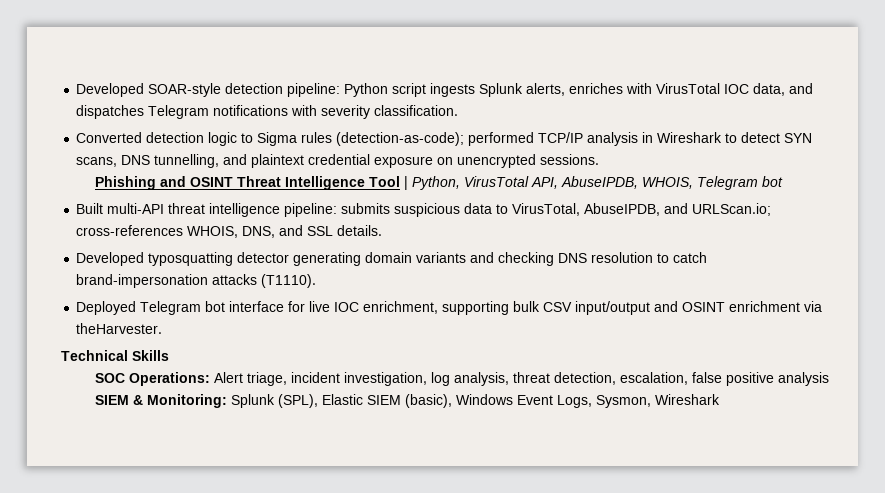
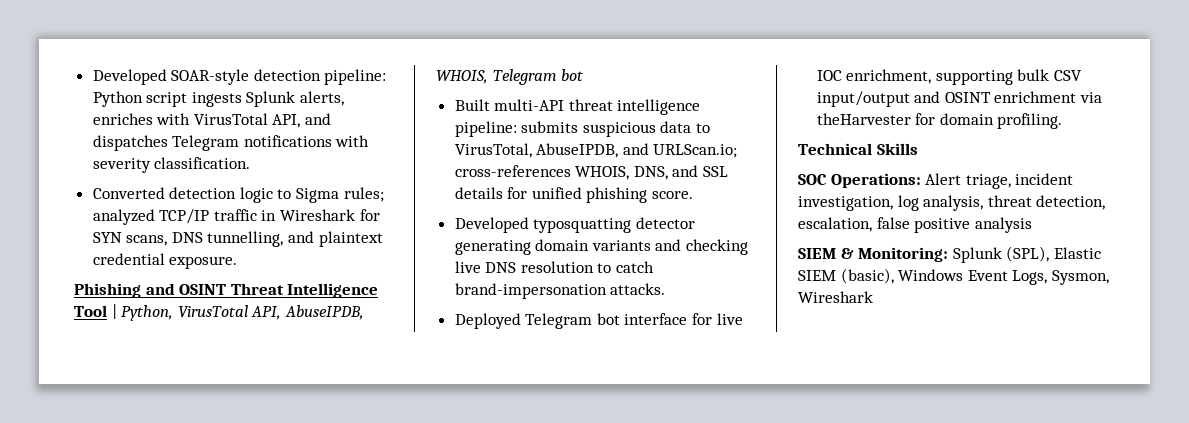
- Developed SOAR-style detection pipeline: Python script ingests Splunk alerts, enriches with VirusTotal IOC data, and dispatches Telegram notifications with severity classification.
+ Developed SOAR-style detection pipeline: Python script ingests Splunk alerts, enriches with VirusTotal API, and dispatches Telegram notifications with severity classification.
- Converted detection logic to Sigma rules (detection-as-code); performed TCP/IP analysis in Wireshark to detect SYN scans, DNS tunnelling, and plaintext credential exposure on unencrypted sessions.
+ Converted detection logic to Sigma rules; analyzed TCP/IP traffic in Wireshark for SYN scans, DNS tunnelling, and plaintext credential exposure.
- Built multi-API threat intelligence pipeline: submits suspicious data to VirusTotal, AbuseIPDB, and URLScan.io; cross-references WHOIS, DNS, and SSL details.
+ Built multi-API threat intelligence pipeline: submits suspicious data to VirusTotal, AbuseIPDB, and URLScan.io; cross-references WHOIS, DNS, and SSL details for unified phishing score.
- Developed typosquatting detector generating domain variants and checking DNS resolution to catch brand-impersonation attacks (T1110).
+ Developed typosquatting detector generating domain variants and checking live DNS resolution to catch brand-impersonation attacks.
- Deployed Telegram bot interface for live IOC enrichment, supporting bulk CSV input/output and OSINT enrichment via theHarvester.
+ Deployed Telegram bot interface for live IOC enrichment, supporting bulk CSV input/output and OSINT enrichment via theHarvester for domain profiling.

